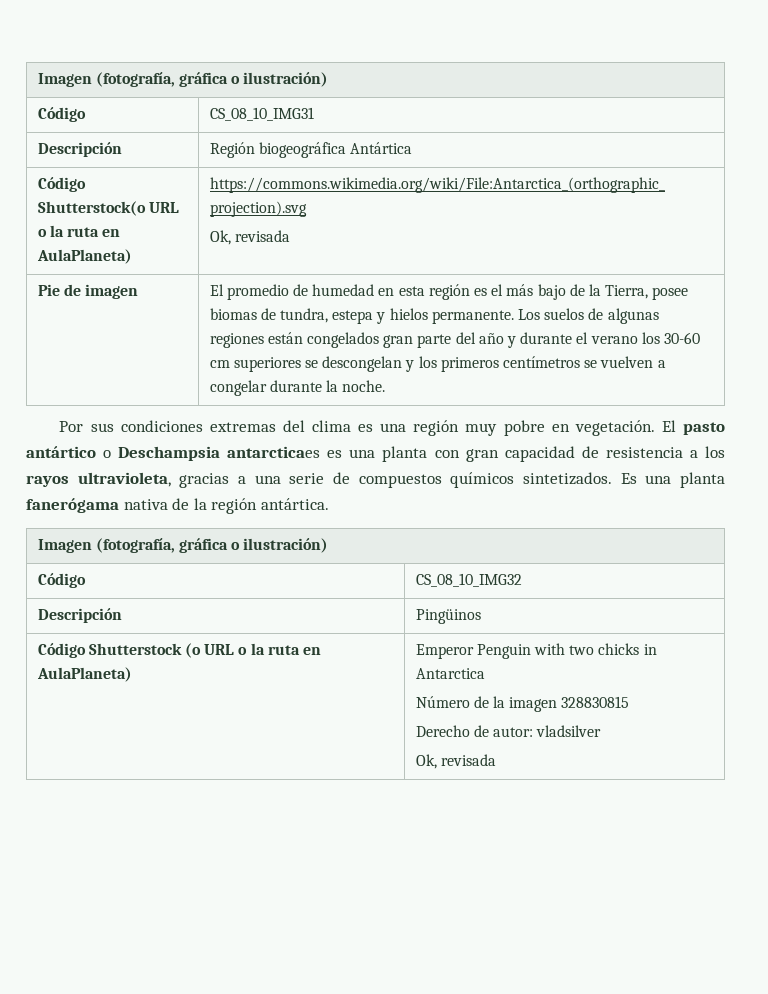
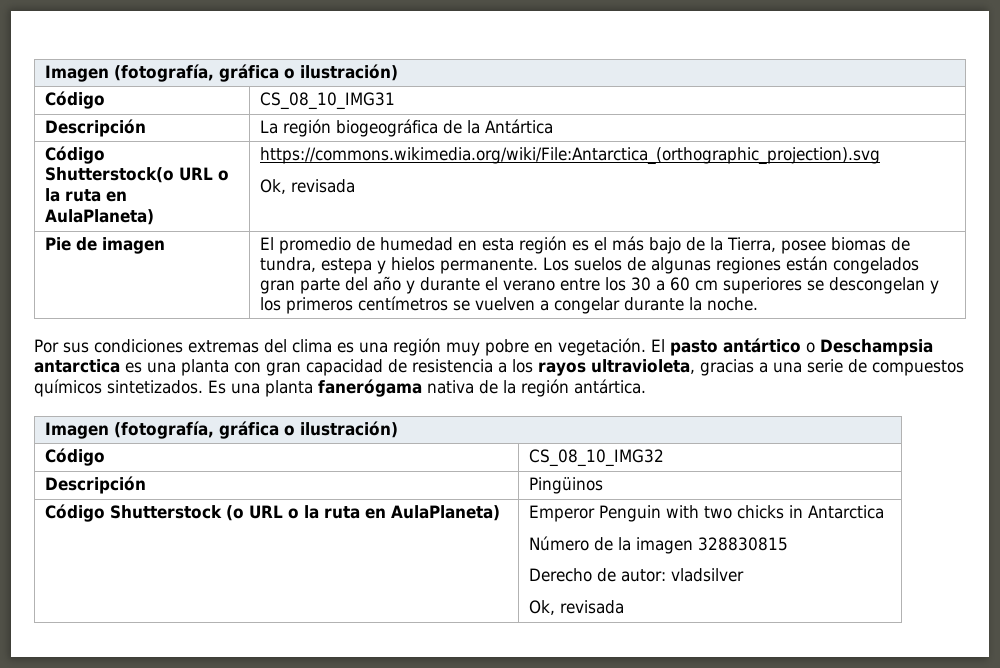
- Descripción | Región biogeográfica Antártica
+ Descripción | La región biogeográfica de la Antártica
- Los suelos de algunas regiones están congelados gran parte del año y durante el verano los 30-60 cm superiores se descongelan y los primeros centímetros se vuelven a congelar durante la noche.
+ Los suelos de algunas regiones están congelados gran parte del año y durante el verano entre los 30 a 60 cm superiores se descongelan y los primeros centímetros se vuelven a congelar durante la noche.
- El pasto antártico o Deschampsia antarcticaes es una planta con gran capacidad de resistencia a los rayos ultravioleta, gracias a una serie de compuestos químicos sintetizados.
+ El pasto antártico o Deschampsia antarctica es una planta con gran capacidad de resistencia a los rayos ultravioleta, gracias a una serie de compuestos químicos sintetizados.

